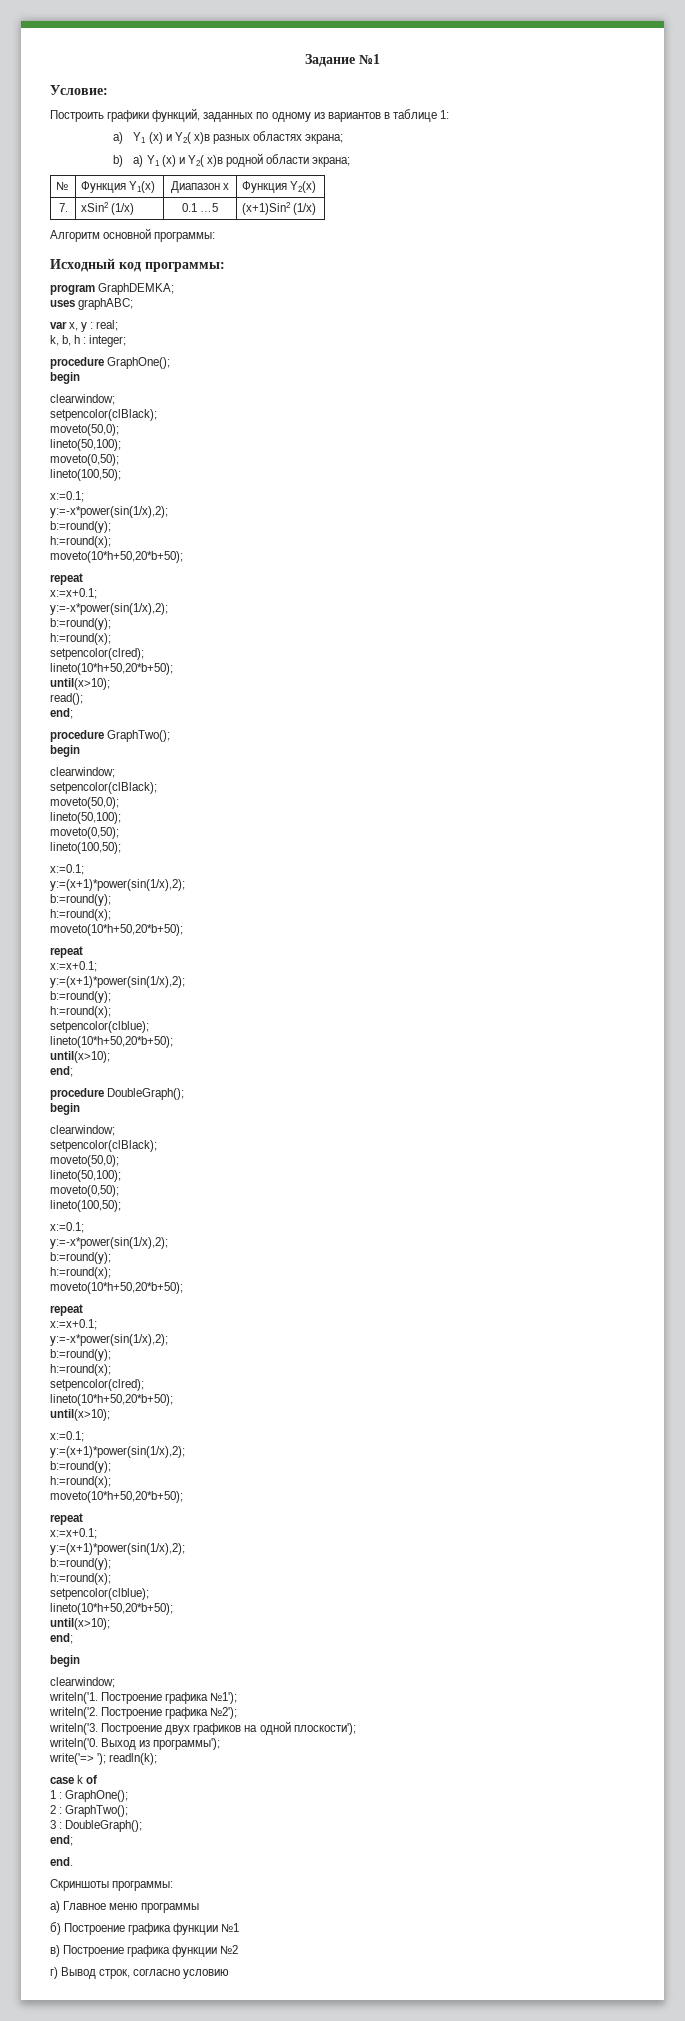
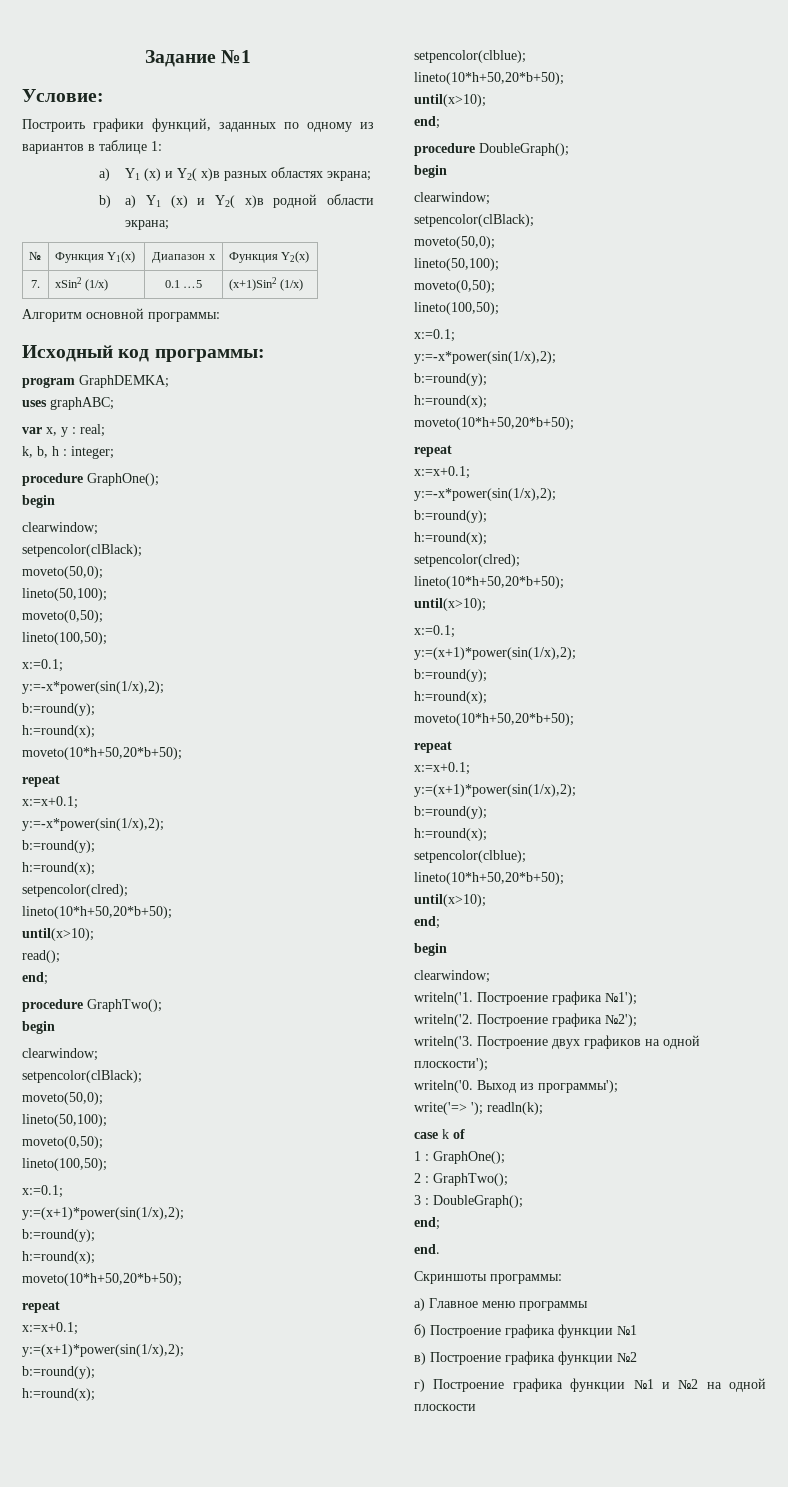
- г) Вывод строк, согласно условию
+ г) Построение графика функции №1 и №2 на одной плоскости

